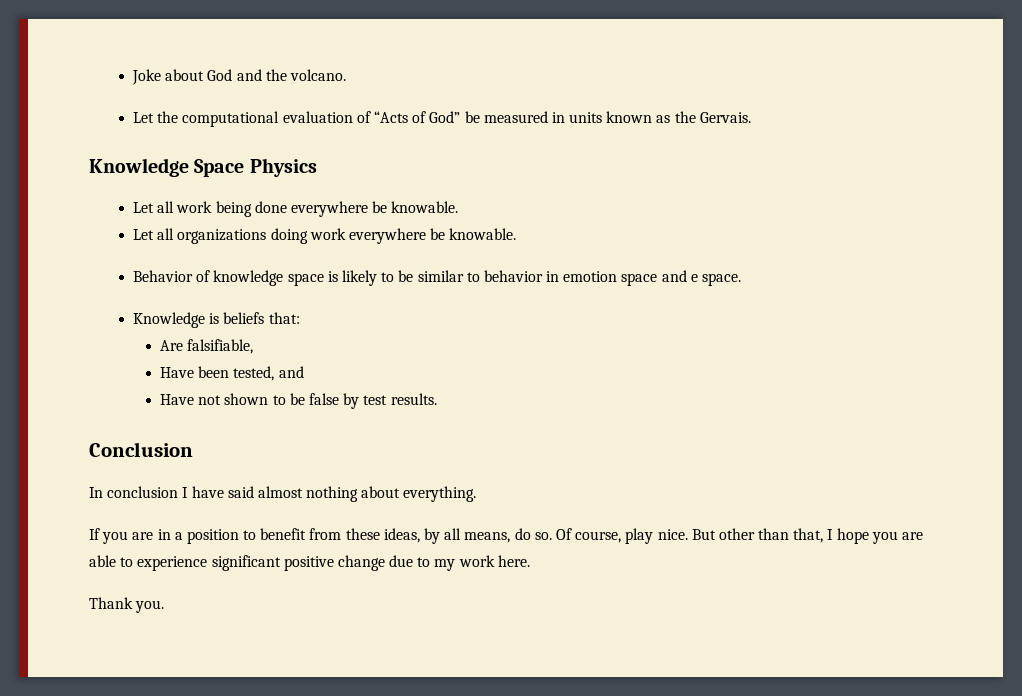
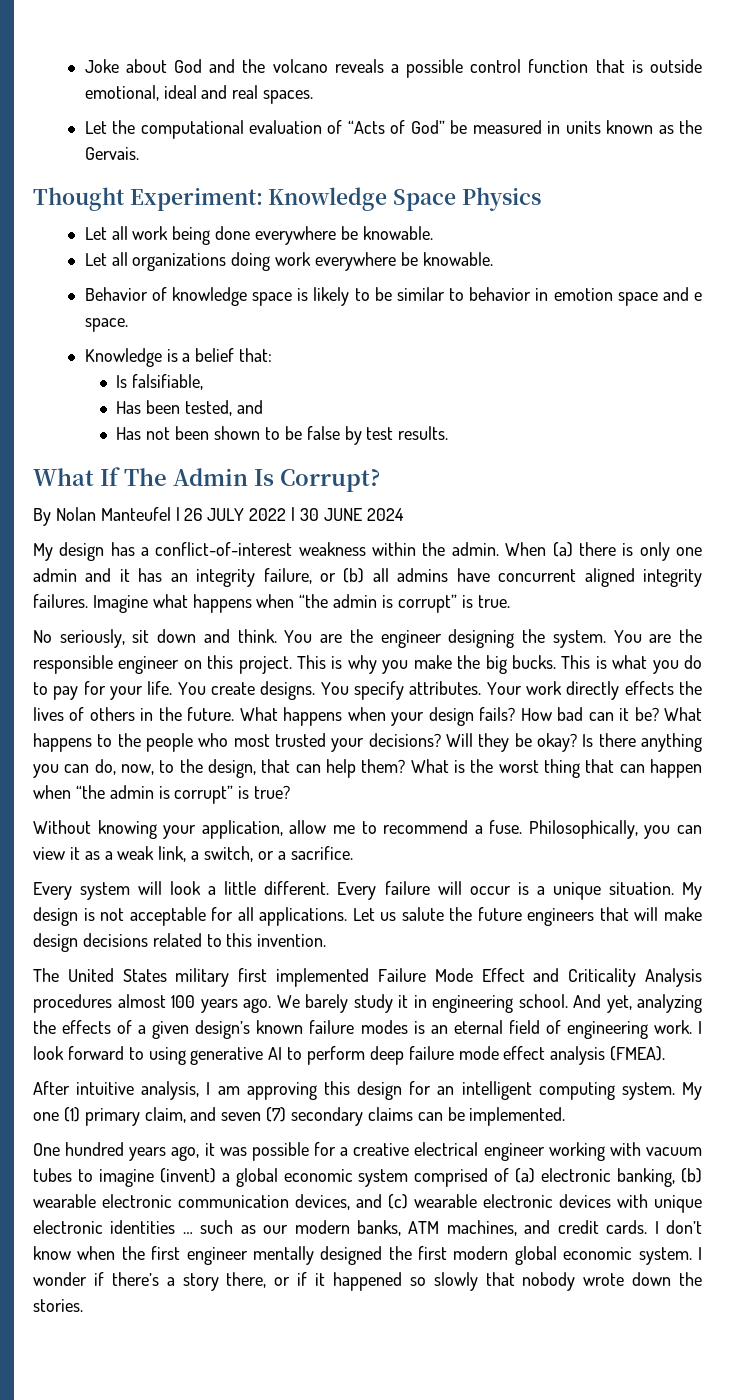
- Joke about God and the volcano.
+ Joke about God and the volcano reveals a possible control function that is outside emotional, ideal and real spaces.
- Knowledge Space Physics
+ Thought Experiment: Knowledge Space Physics
- Knowledge is beliefs that:
+ Knowledge is a belief that:
- Are falsifiable,
+ Is falsifiable,
- Have been tested, and
+ Has been tested, and
- Have not shown to be false by test results.
+ Has not been shown to be false by test results.
- Conclusion
- In conclusion I have said almost nothing about everything.
- If you are in a position to benefit from these ideas, by all means, do so. Of course, play nice. But other than that, I hope you are able to experience significant positive change due to my work here.
- Thank you.
+ What If The Admin Is Corrupt?
+ By Nolan Manteufel | 26 JULY 2022 | 30 JUNE 2024
+ My design has a conflict-of-interest weakness within the admin. When (a) there is only one admin and it has an integrity failure, or (b) all admins have concurrent aligned integrity failures. Imagine what happens when “the admin is corrupt” is true.
+ No seriously, sit down and think. You are the engineer designing the system. You are the responsible engineer on this project. This is why you make the big bucks. This is what you do to pay for your life. You create designs. You specify attributes. Your work directly effects the lives of others in the future. What happens when your design fails? How bad can it be? What happens to the people who most trusted your decisions? Will they be okay? Is there anything you can do, now, to the design, that can help them? What is the worst thing that can happen when “the admin is corrupt” is true?
+ Without knowing your application, allow me to recommend a fuse. Philosophically, you can view it as a weak link, a switch, or a sacrifice.
+ Every system will look a little different. Every failure will occur is a unique situation. My design is not acceptable for all applications. Let us salute the future engineers that will make design decisions related to this invention.
+ The United States military first implemented Failure Mode Effect and Criticality Analysis procedures almost 100 years ago. We barely study it in engineering school. And yet, analyzing the effects of a given design’s known failure modes is an eternal field of engineering work. I look forward to using generative AI to perform deep failure mode effect analysis (FMEA).
+ After intuitive analysis, I am approving this design for an intelligent computing system. My one (1) primary claim, and seven (7) secondary claims can be implemented.
+ One hundred years ago, it was possible for a creative electrical engineer working with vacuum tubes to imagine (invent) a global economic system comprised of (a) electronic banking, (b) wearable electronic communication devices, and (c) wearable electronic devices with unique electronic identities … such as our modern banks, ATM machines, and credit cards. I don’t know when the first engineer mentally designed the first modern global economic system. I wonder if there’s a story there, or if it happened so slowly that nobody wrote down the stories.

